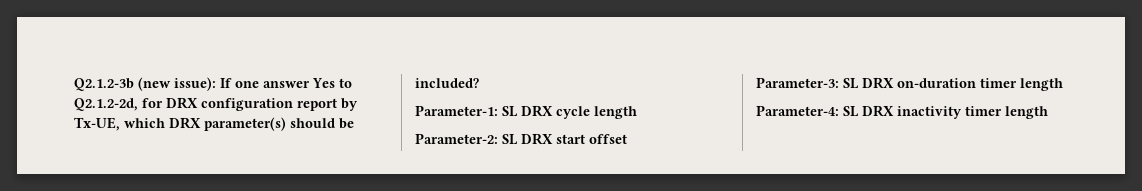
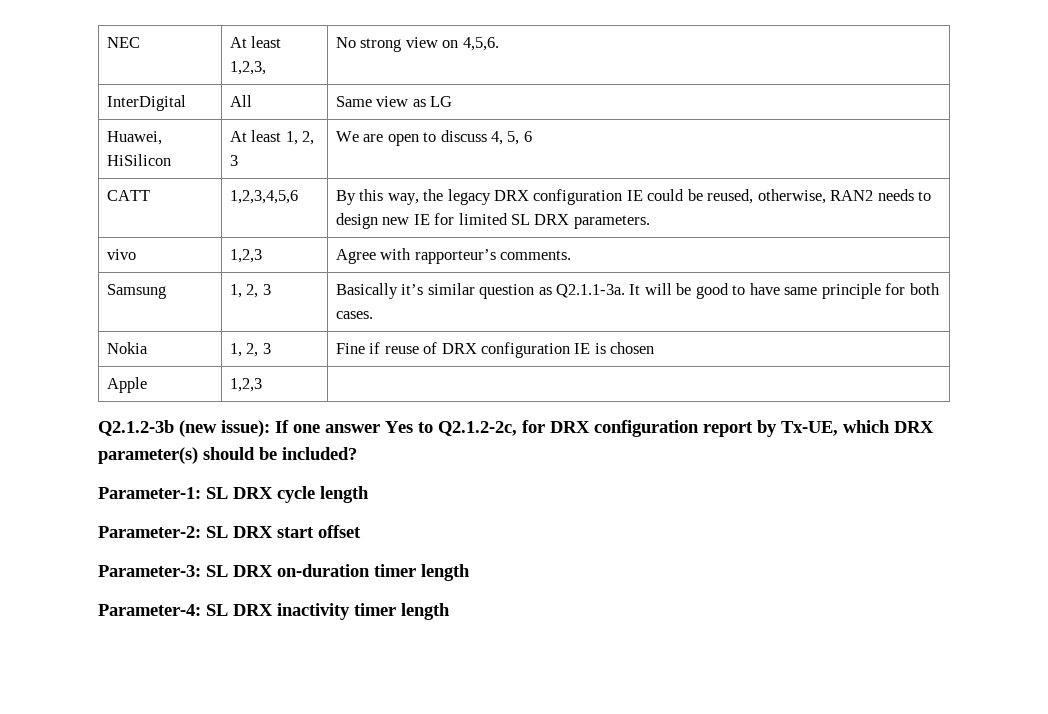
+ NEC | At least 1,2,3, | No strong view on 4,5,6.
+ InterDigital | All | Same view as LG
+ Huawei, HiSilicon | At least 1, 2, 3 | We are open to discuss 4, 5, 6
+ CATT | 1,2,3,4,5,6 | By this way, the legacy DRX configuration IE could be reused, otherwise, RAN2 needs to design new IE for limited SL DRX parameters.
+ vivo | 1,2,3 | Agree with rapporteur’s comments.
+ Samsung | 1, 2, 3 | Basically it’s similar question as Q2.1.1-3a. It will be good to have same principle for both cases.
+ Nokia | 1, 2, 3 | Fine if reuse of DRX configuration IE is chosen
+ Apple | 1,2,3 |
- Q2.1.2-3b (new issue): If one answer Yes to Q2.1.2-2d, for DRX configuration report by Tx-UE, which DRX parameter(s) should be included?
+ Q2.1.2-3b (new issue): If one answer Yes to Q2.1.2-2c, for DRX configuration report by Tx-UE, which DRX parameter(s) should be included?

